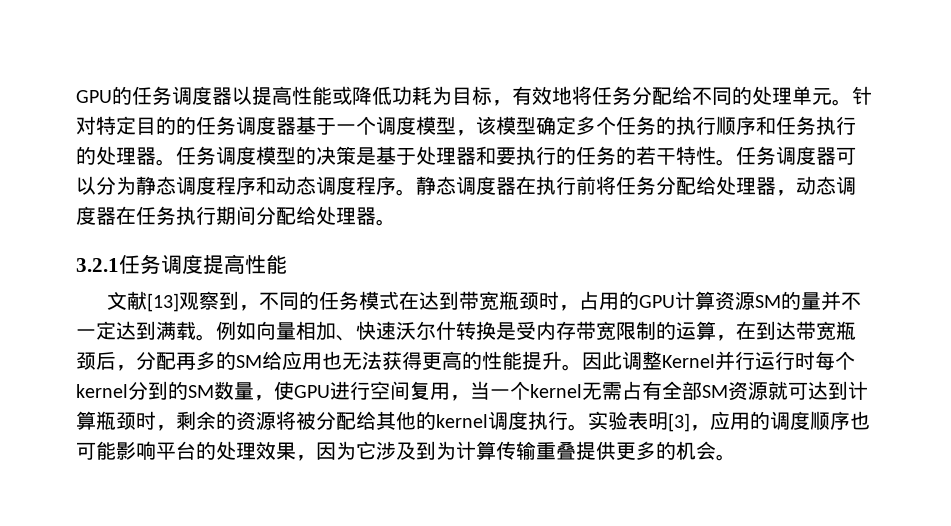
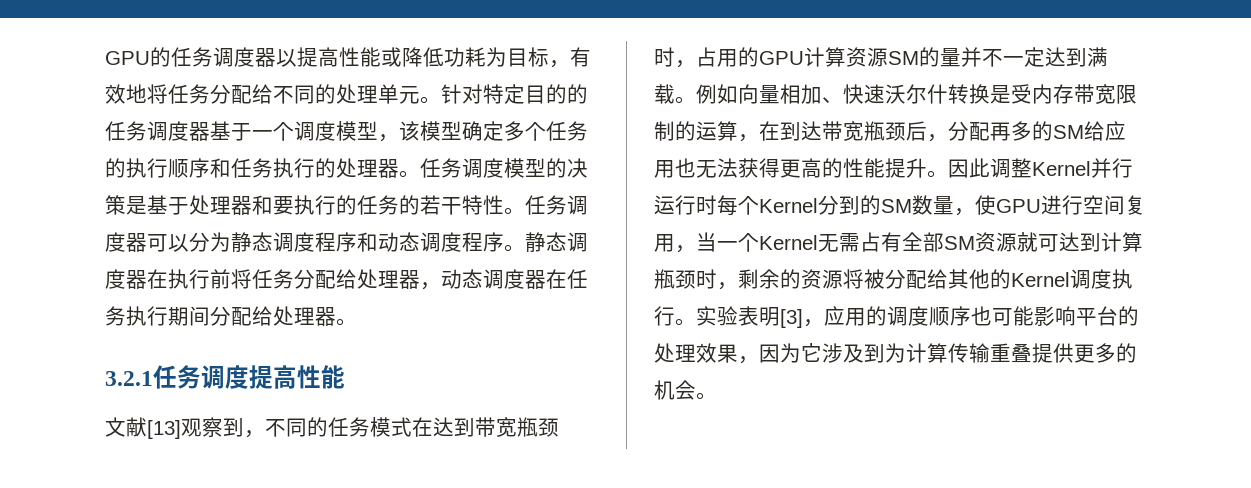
- 因此调整Kernel并行运行时每个kernel分到的SM数量，使GPU进行空间复用，当一个kernel无需占有全部SM资源就可达到计算瓶颈时，剩余的资源将被分配给其他的kernel调度执行。
+ 因此调整Kernel并行运行时每个Kernel分到的SM数量，使GPU进行空间复用，当一个Kernel无需占有全部SM资源就可达到计算瓶颈时，剩余的资源将被分配给其他的Kernel调度执行。

